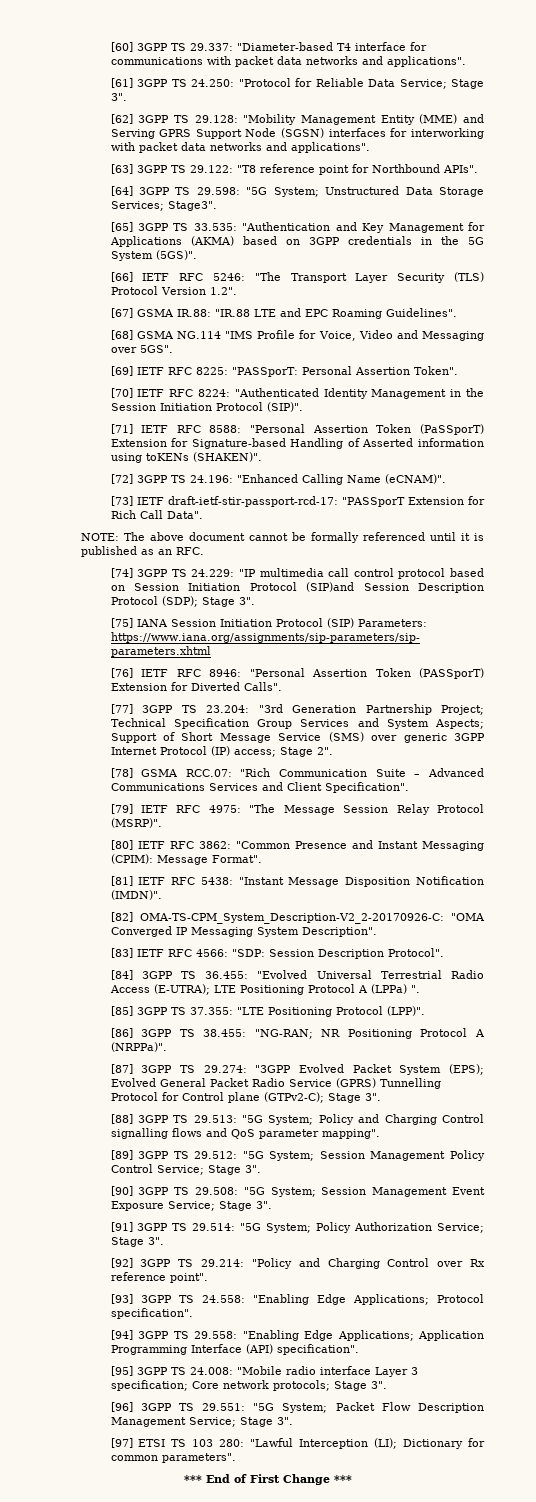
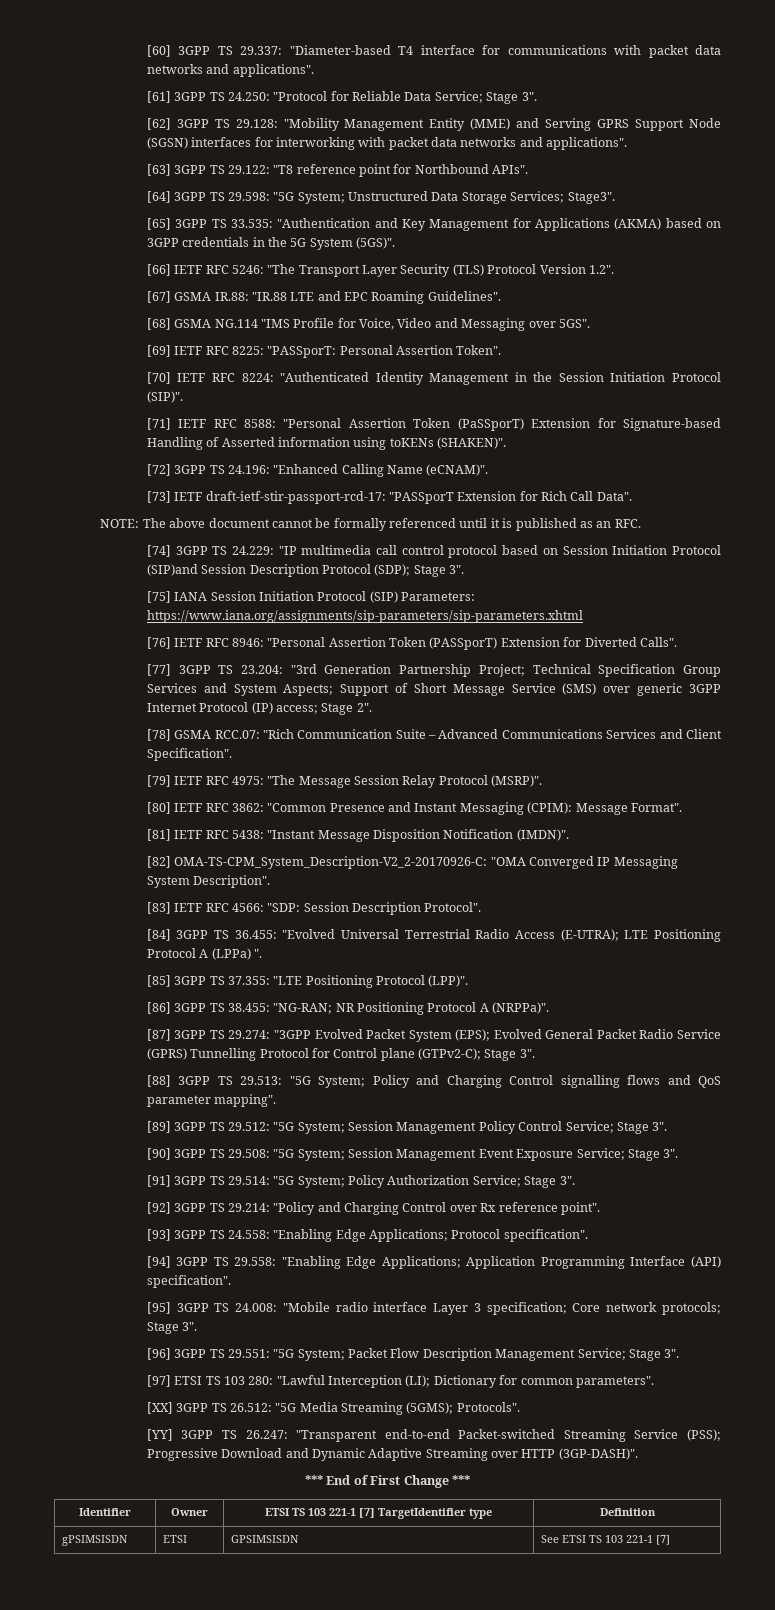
+ [XX] 3GPP TS 26.512: "5G Media Streaming (5GMS); Protocols".
+ [YY] 3GPP TS 26.247: "Transparent end-to-end Packet-switched Streaming Service (PSS); Progressive Download and Dynamic Adaptive Streaming over HTTP (3GP-DASH)".
+ Identifier | Owner | ETSI TS 103 221-1 [7] TargetIdentifier type | Definition
+ gPSIMSISDN | ETSI | GPSIMSISDN | See ETSI TS 103 221-1 [7]

